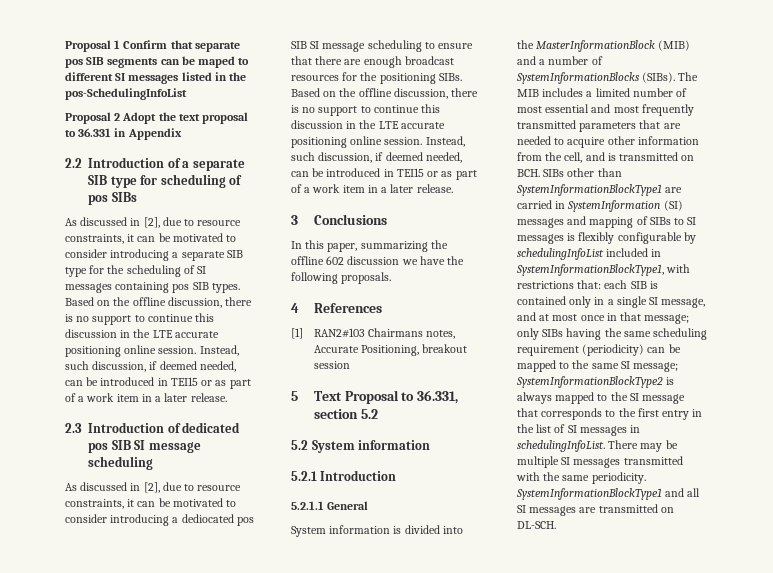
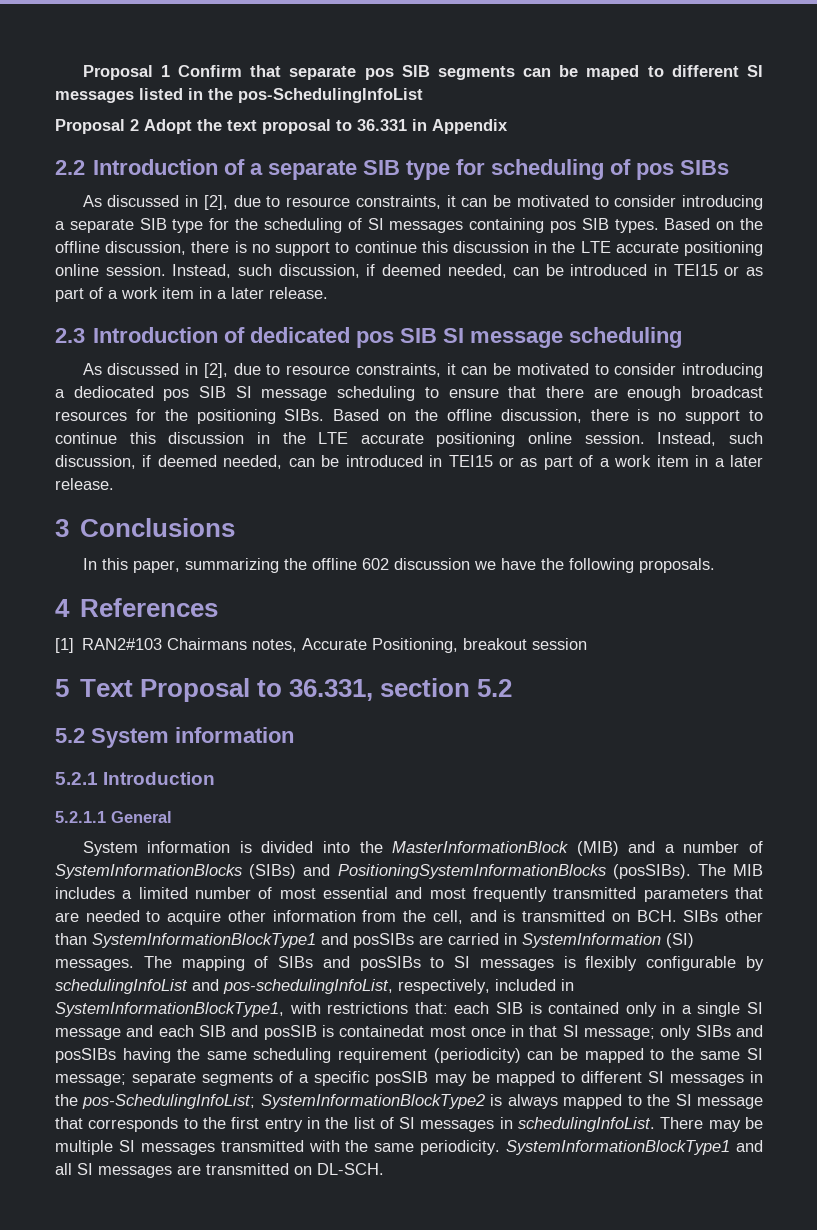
- System information is divided into the MasterInformationBlock (MIB) and a number of SystemInformationBlocks (SIBs).
+ System information is divided into the MasterInformationBlock (MIB) and a number of SystemInformationBlocks (SIBs) and PositioningSystemInformationBlocks (posSIBs).
- The MIB includes a limited number of most essential and most frequently transmitted parameters that are needed to acquire other information from the cell, and is transmitted on BCH. SIBs other than SystemInformationBlockType1 are carried in SystemInformation (SI) messages and mapping of SIBs to SI messages is flexibly configurable by schedulingInfoList included in SystemInformationBlockType1, with restrictions that:
+ The MIB includes a limited number of most essential and most frequently transmitted parameters that are needed to acquire other information from the cell, and is transmitted on BCH. SIBs other than SystemInformationBlockType1 and posSIBs are carried in SystemInformation (SI) messages. The mapping of SIBs and posSIBs to SI messages is flexibly configurable by schedulingInfoList and pos-schedulingInfoList, respectively, included in SystemInformationBlockType1, with restrictions that:
- each SIB is contained only in a single SI message, and at most once in that message;
+ each SIB is contained only in a single SI message and each SIB and posSIB is containedat most once in that SI message;
- only SIBs having the same scheduling requirement (periodicity) can be mapped to the same SI message;
+ only SIBs and posSIBs having the same scheduling requirement (periodicity) can be mapped to the same SI message;
+ separate segments of a specific posSIB may be mapped to different SI messages in the pos-SchedulingInfoList;

